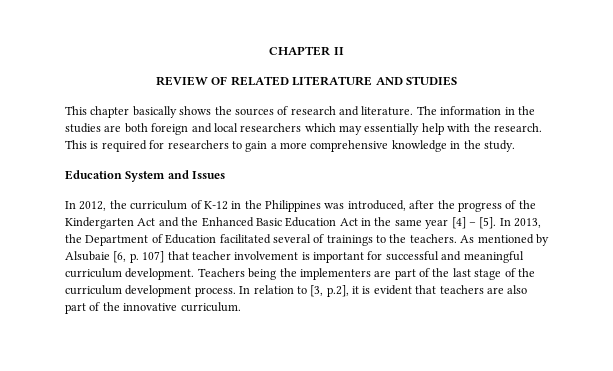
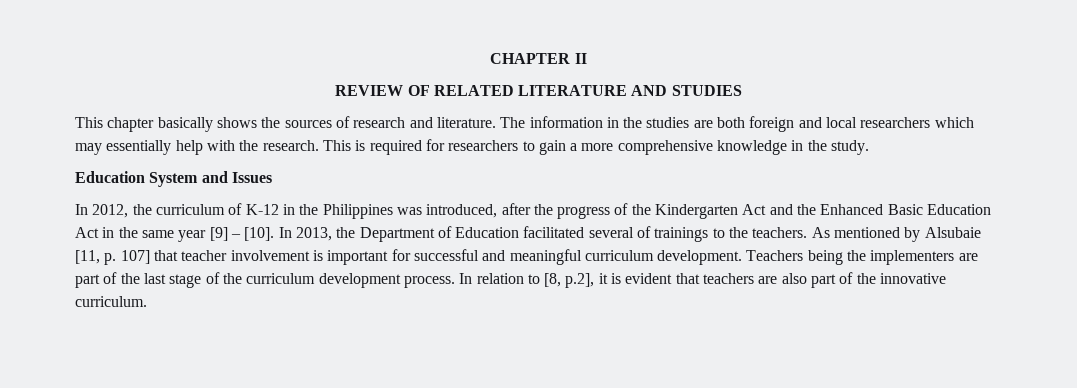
- In 2012, the curriculum of K-12 in the Philippines was introduced, after the progress of the Kindergarten Act and the Enhanced Basic Education Act in the same year [4] – [5].
+ In 2012, the curriculum of K-12 in the Philippines was introduced, after the progress of the Kindergarten Act and the Enhanced Basic Education Act in the same year [9] – [10].
- As mentioned by Alsubaie [6, p. 107] that teacher involvement is important for successful and meaningful curriculum development.
+ As mentioned by Alsubaie [11, p. 107] that teacher involvement is important for successful and meaningful curriculum development.
- In relation to [3, p.2], it is evident that teachers are also part of the innovative curriculum.
+ In relation to [8, p.2], it is evident that teachers are also part of the innovative curriculum.

